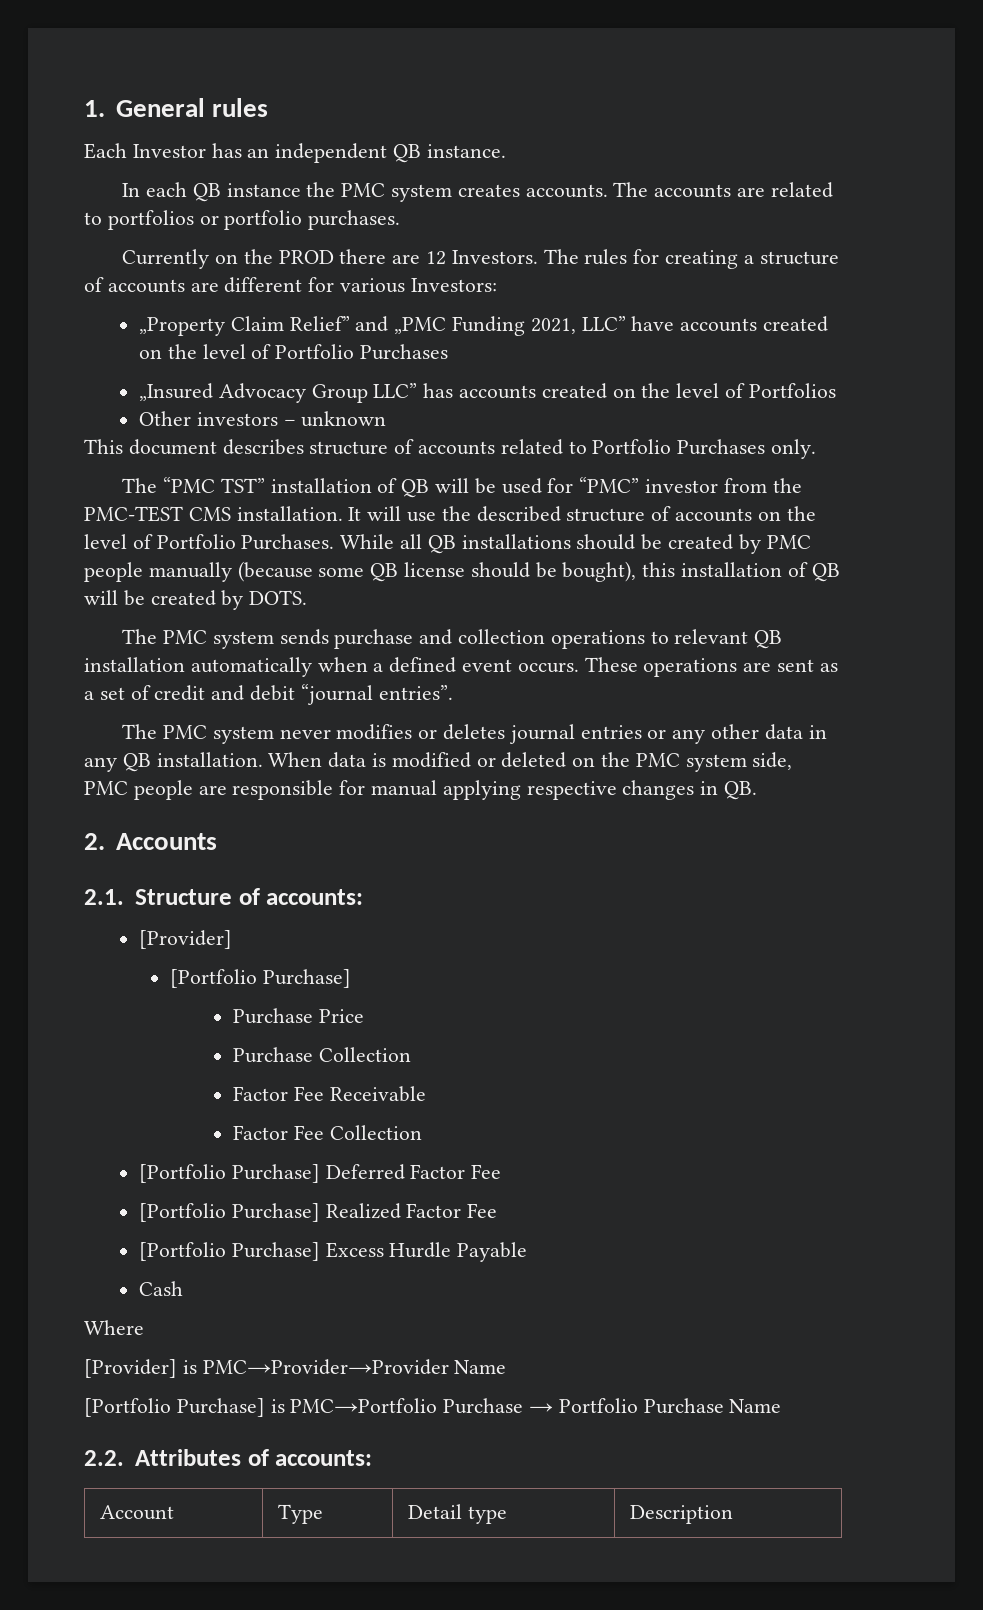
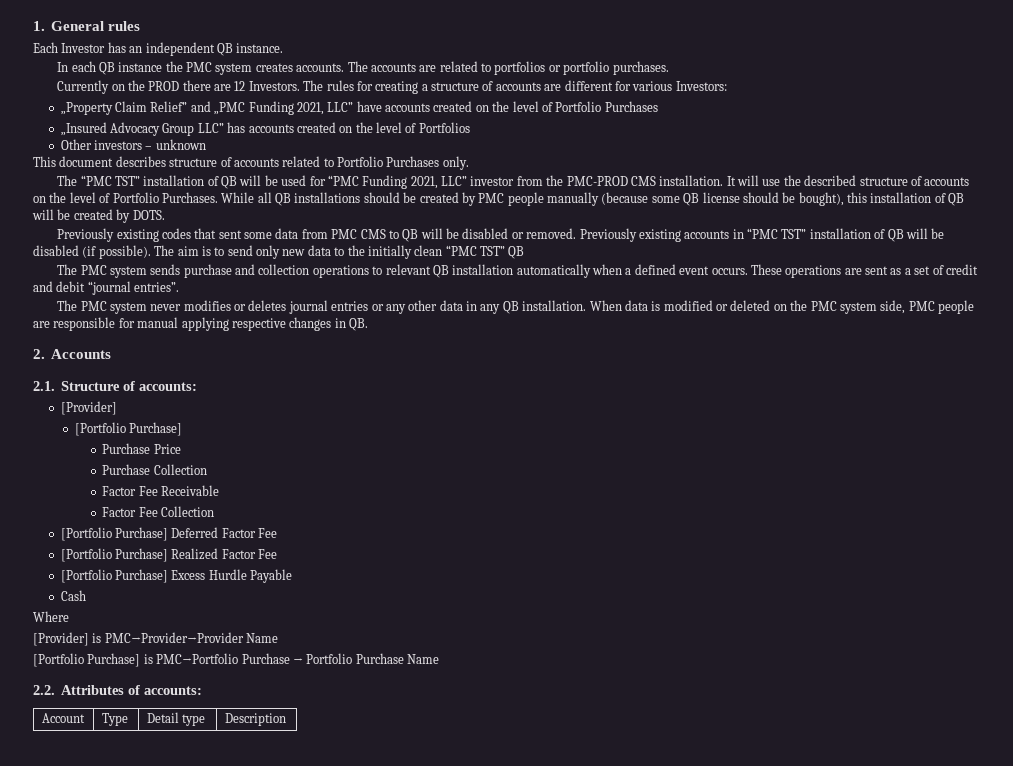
- The “PMC TST” installation of QB will be used for “PMC” investor from the PMC-TEST CMS installation.
+ The “PMC TST” installation of QB will be used for “PMC Funding 2021, LLC” investor from the PMC-PROD CMS installation.
+ Previously existing codes that sent some data from PMC CMS to QB will be disabled or removed. Previously existing accounts in “PMC TST” installation of QB will be disabled (if possible). The aim is to send only new data to the initially clean “PMC TST” QB

